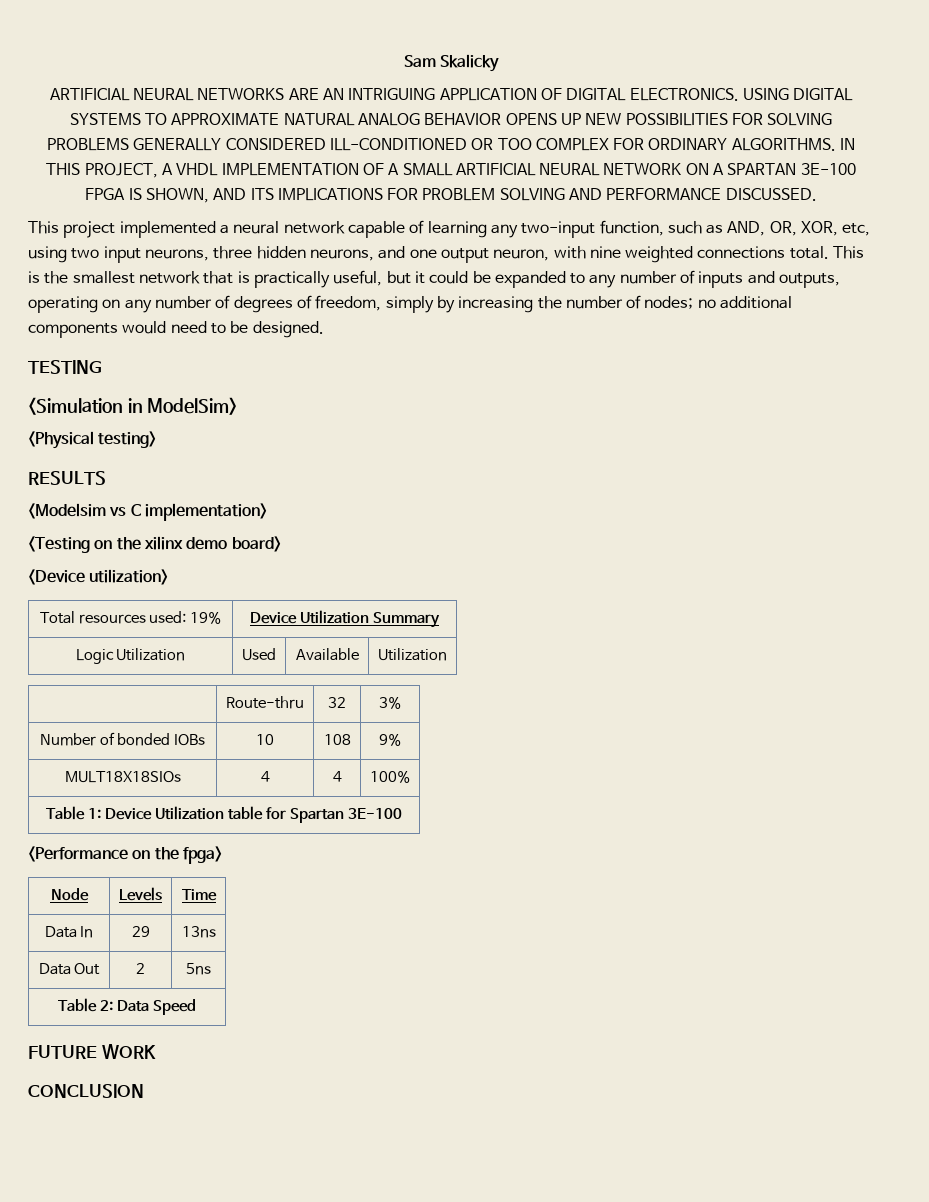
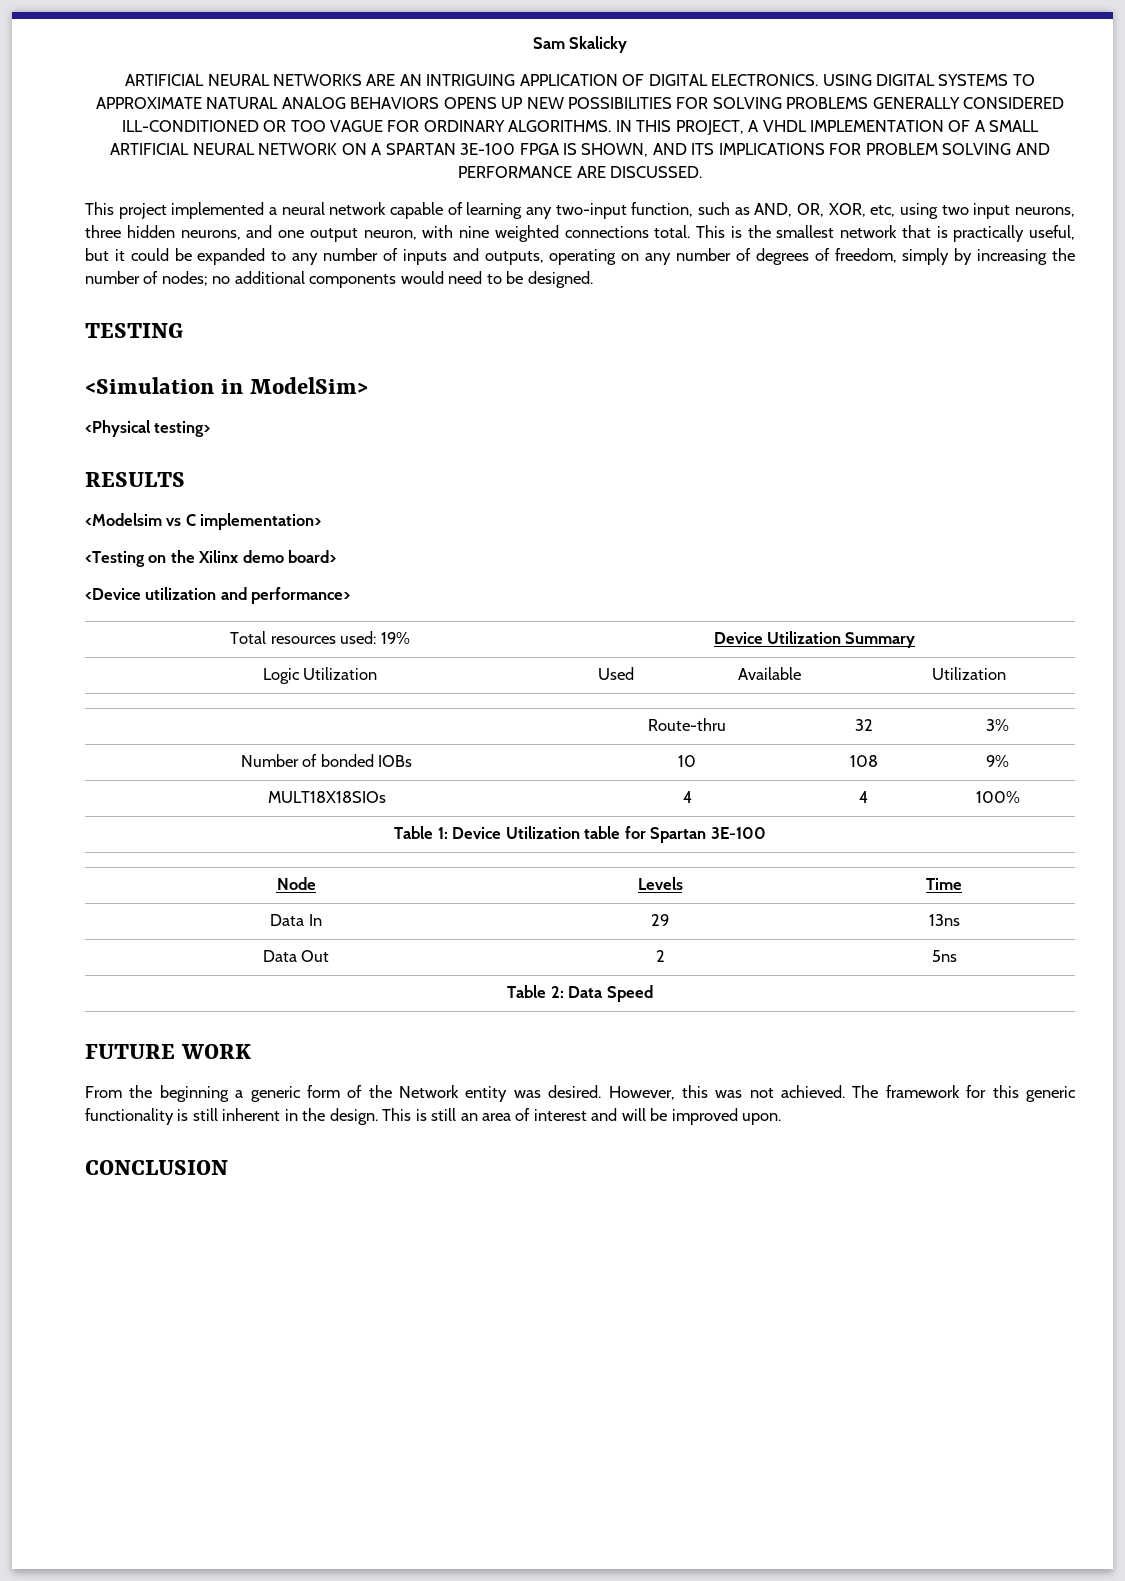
- USING DIGITAL SYSTEMS TO APPROXIMATE NATURAL ANALOG BEHAVIOR OPENS UP NEW POSSIBILITIES FOR SOLVING PROBLEMS GENERALLY CONSIDERED ILL-CONDITIONED OR TOO COMPLEX FOR ORDINARY ALGORITHMS.
+ USING DIGITAL SYSTEMS TO APPROXIMATE NATURAL ANALOG BEHAVIORS OPENS UP NEW POSSIBILITIES FOR SOLVING PROBLEMS GENERALLY CONSIDERED ILL-CONDITIONED OR TOO VAGUE FOR ORDINARY ALGORITHMS.
- IN THIS PROJECT, A VHDL IMPLEMENTATION OF A SMALL ARTIFICIAL NEURAL NETWORK ON A SPARTAN 3E-100 FPGA IS SHOWN, AND ITS IMPLICATIONS FOR PROBLEM SOLVING AND PERFORMANCE DISCUSSED.
+ IN THIS PROJECT, A VHDL IMPLEMENTATION OF A SMALL ARTIFICIAL NEURAL NETWORK ON A SPARTAN 3E-100 FPGA IS SHOWN, AND ITS IMPLICATIONS FOR PROBLEM SOLVING AND PERFORMANCE ARE DISCUSSED.
- <Testing on the xilinx demo board>
+ <Testing on the Xilinx demo board>
- <Device utilization>
+ <Device utilization and performance>
- <Performance on the fpga>
+ From the beginning a generic form of the Network entity was desired. However, this was not achieved. The framework for this generic functionality is still inherent in the design. This is still an area of interest and will be improved upon.

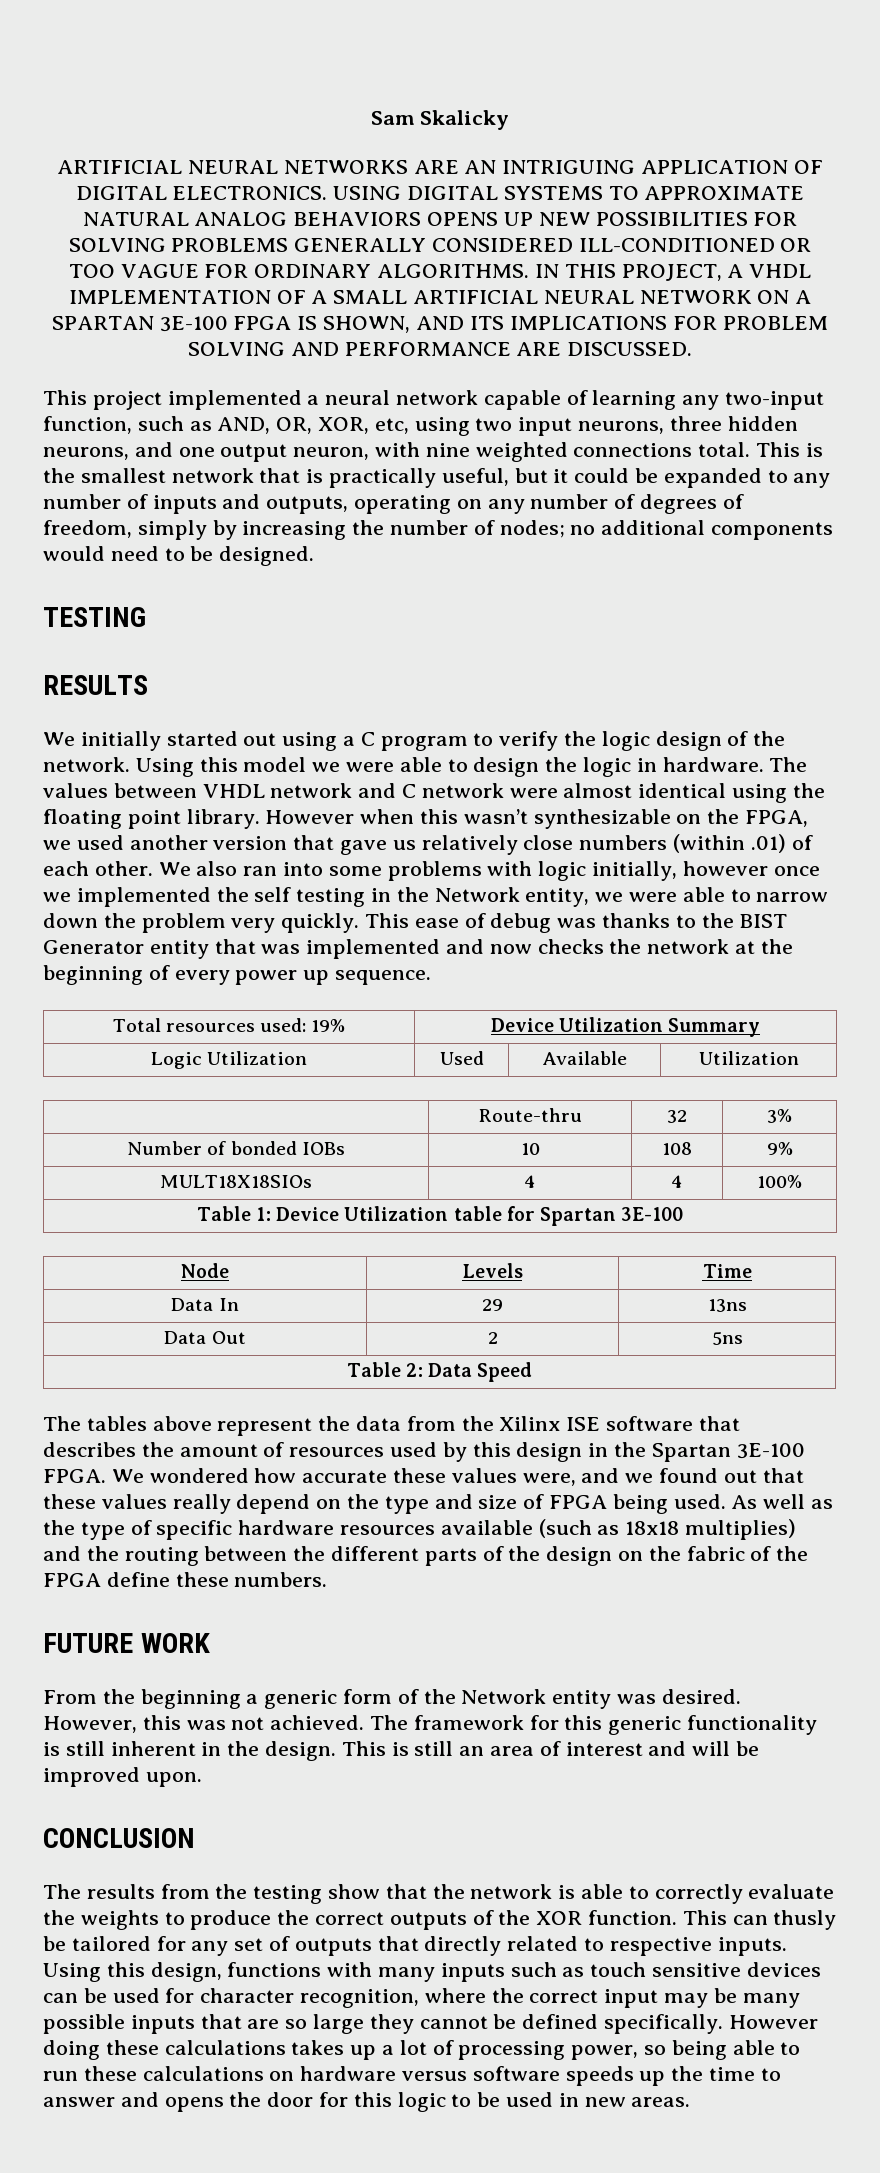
- <Simulation in ModelSim>
- <Physical testing>
  RESULTS
- <Modelsim vs C implementation>
- <Testing on the Xilinx demo board>
- <Device utilization and performance>
+ We initially started out using a C program to verify the logic design of the network. Using this model we were able to design the logic in hardware. The values between VHDL network and C network were almost identical using the floating point library. However when this wasn’t synthesizable on the FPGA, we used another version that gave us relatively close numbers (within .01) of each other. We also ran into some problems with logic initially, however once we implemented the self testing in the Network entity, we were able to narrow down the problem very quickly. This ease of debug was thanks to the BIST Generator entity that was implemented and now checks the network at the beginning of every power up sequence.
+ The tables above represent the data from the Xilinx ISE software that describes the amount of resources used by this design in the Spartan 3E-100 FPGA. We wondered how accurate these values were, and we found out that these values really depend on the type and size of FPGA being used. As well as the type of specific hardware resources available (such as 18x18 multiplies) and the routing between the different parts of the design on the fabric of the FPGA define these numbers.
+ The results from the testing show that the network is able to correctly evaluate the weights to produce the correct outputs of the XOR function. This can thusly be tailored for any set of outputs that directly related to respective inputs. Using this design, functions with many inputs such as touch sensitive devices can be used for character recognition, where the correct input may be many possible inputs that are so large they cannot be defined specifically. However doing these calculations takes up a lot of processing power, so being able to run these calculations on hardware versus software speeds up the time to answer and opens the door for this logic to be used in new areas.

